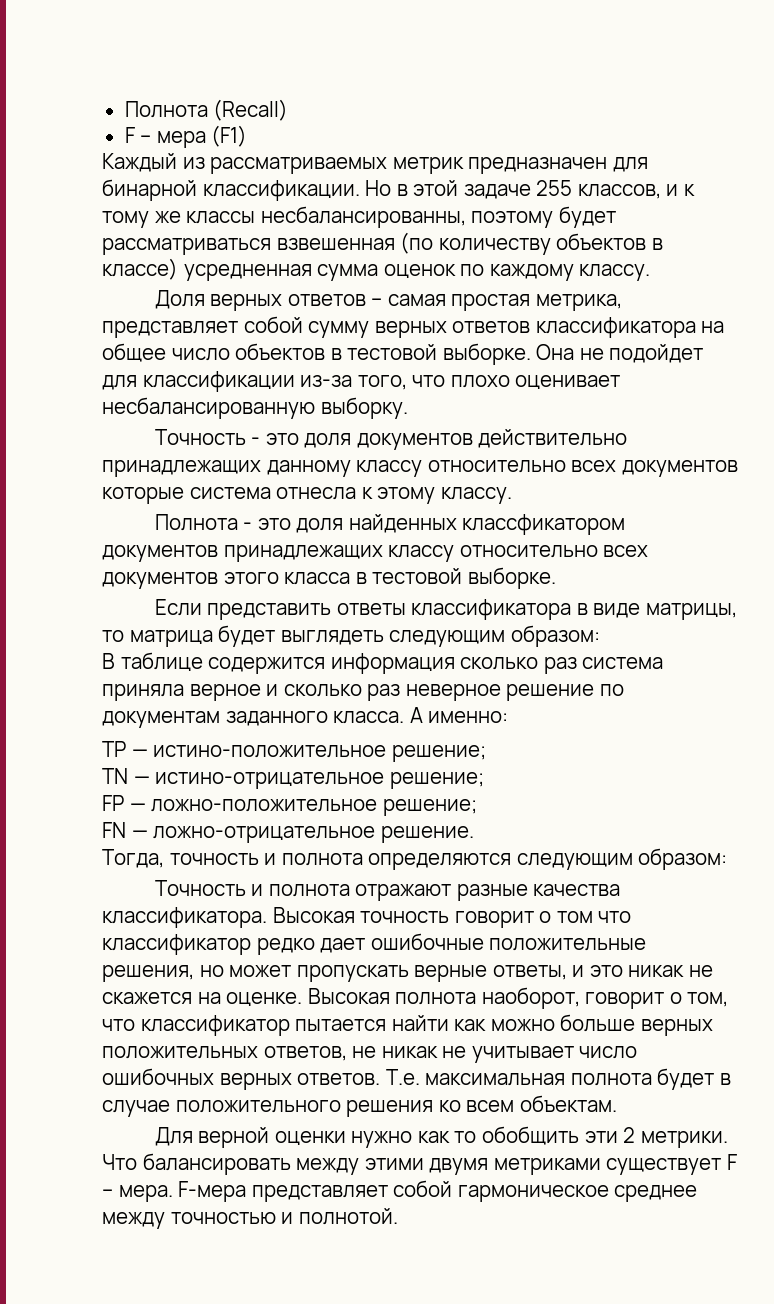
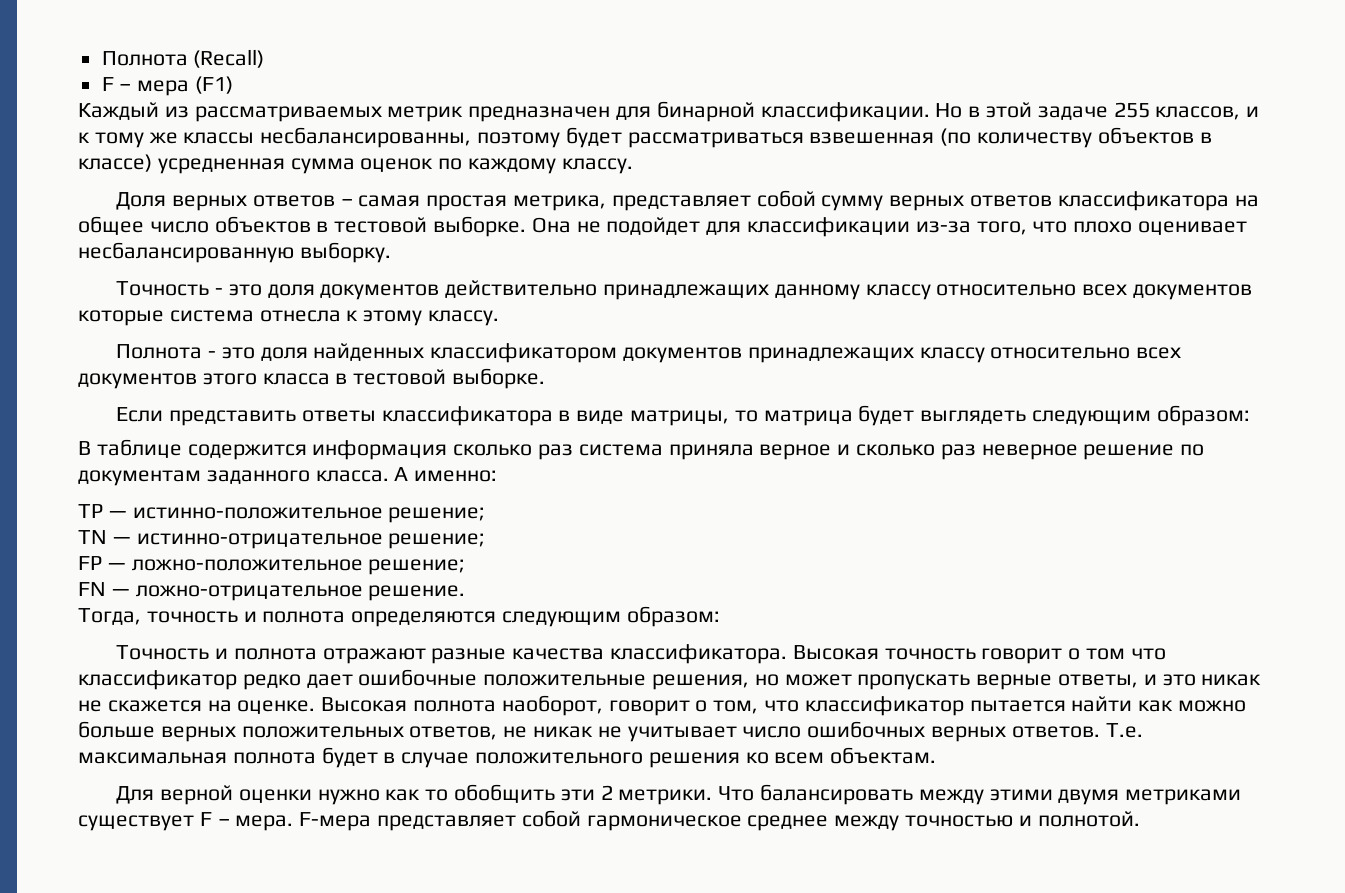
- Полнота - это доля найденных классфикатором документов принадлежащих классу относительно всех документов этого класса в тестовой выборке.
+ Полнота - это доля найденных классификатором документов принадлежащих классу относительно всех документов этого класса в тестовой выборке.
- TP — истино-положительное решение;
+ TP — истинно-положительное решение;
- TN — истино-отрицательное решение;
+ TN — истинно-отрицательное решение;

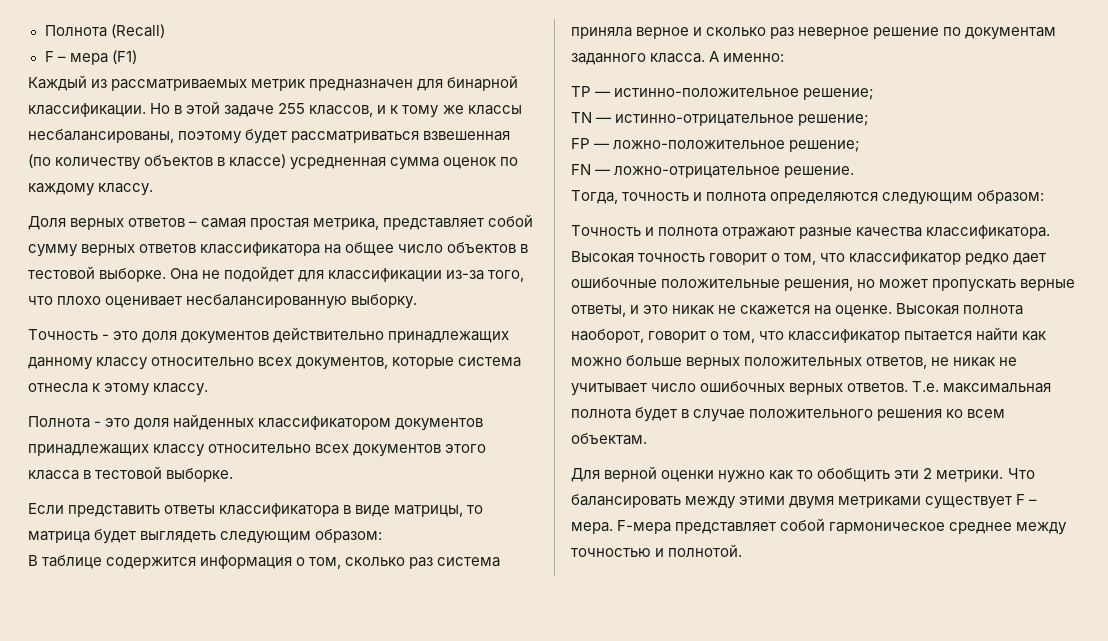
- Но в этой задаче 255 классов, и к тому же классы несбалансированны, поэтому будет рассматриваться взвешенная (по количеству объектов в классе) усредненная сумма оценок по каждому классу.
+ Но в этой задаче 255 классов, и к тому же классы несбалансированы, поэтому будет рассматриваться взвешенная (по количеству объектов в классе) усредненная сумма оценок по каждому классу.
- Точность - это доля документов действительно принадлежащих данному классу относительно всех документов которые система отнесла к этому классу.
+ Точность - это доля документов действительно принадлежащих данному классу относительно всех документов, которые система отнесла к этому классу.
- В таблице содержится информация сколько раз система приняла верное и сколько раз неверное решение по документам заданного класса.
+ В таблице содержится информация о том, сколько раз система приняла верное и сколько раз неверное решение по документам заданного класса.
- Высокая точность говорит о том что классификатор редко дает ошибочные положительные решения, но может пропускать верные ответы, и это никак не скажется на оценке.
+ Высокая точность говорит о том, что классификатор редко дает ошибочные положительные решения, но может пропускать верные ответы, и это никак не скажется на оценке.

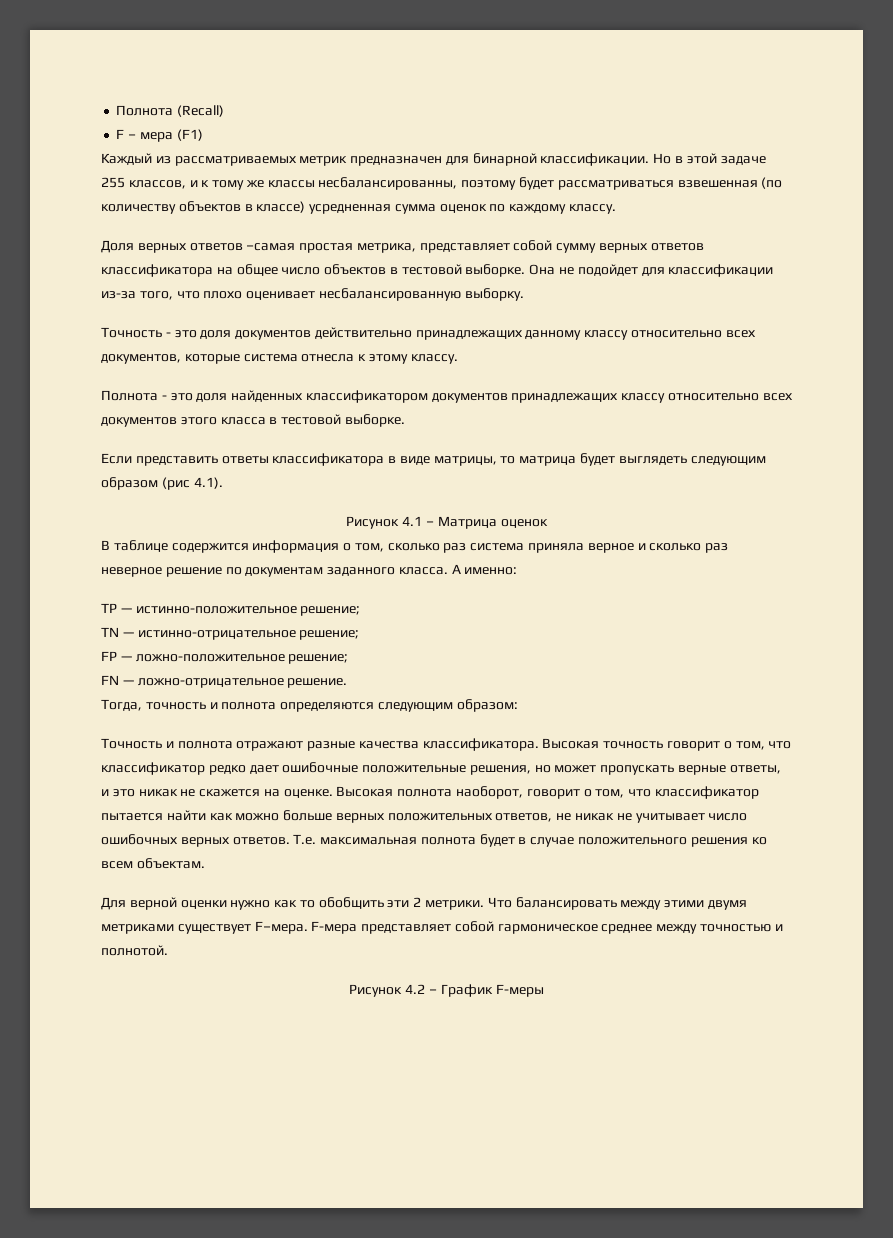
- Но в этой задаче 255 классов, и к тому же классы несбалансированы, поэтому будет рассматриваться взвешенная (по количеству объектов в классе) усредненная сумма оценок по каждому классу.
+ Но в этой задаче 255 классов, и к тому же классы несбалансированны, поэтому будет рассматриваться взвешенная (по количеству объектов в классе) усредненная сумма оценок по каждому классу.
- Доля верных ответов – самая простая метрика, представляет собой сумму верных ответов классификатора на общее число объектов в тестовой выборке.
+ Доля верных ответов –самая простая метрика, представляет собой сумму верных ответов классификатора на общее число объектов в тестовой выборке.
- Если представить ответы классификатора в виде матрицы, то матрица будет выглядеть следующим образом:
+ Если представить ответы классификатора в виде матрицы, то матрица будет выглядеть следующим образом (рис 4.1).
+ Рисунок 4.1 – Матрица оценок
- Что балансировать между этими двумя метриками существует F – мера.
+ Что балансировать между этими двумя метриками существует F–мера.
+ Рисунок 4.2 – График F-меры

